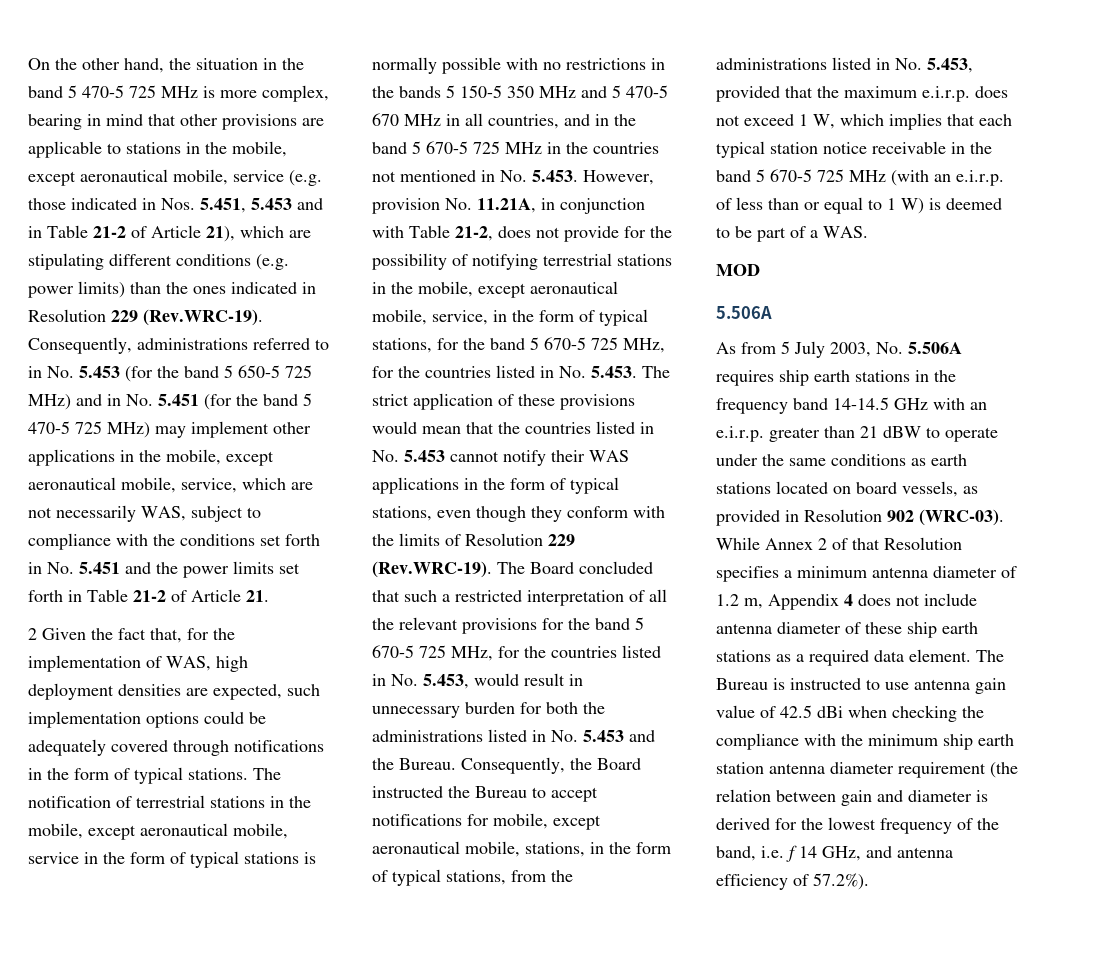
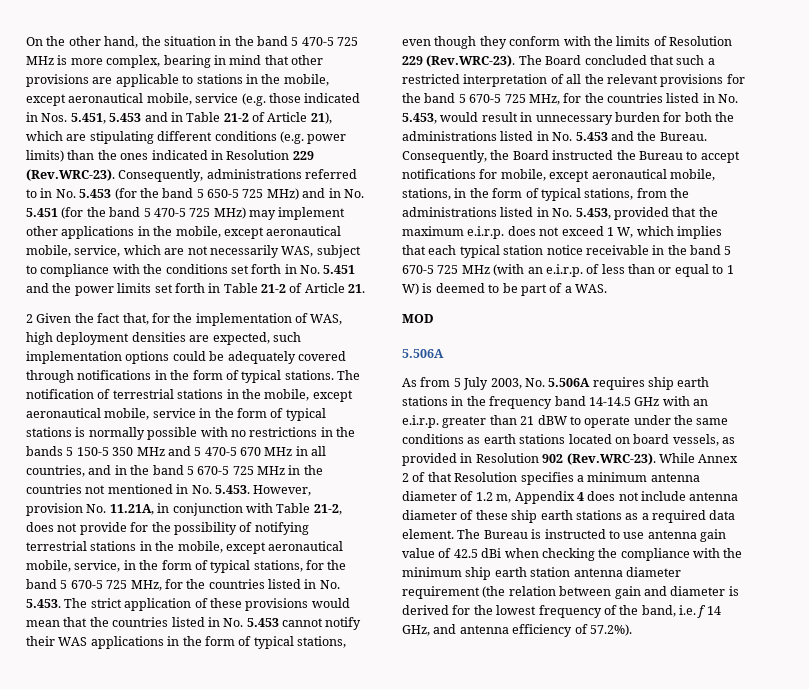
- On the other hand, the situation in the band 5 470-5 725 MHz is more complex, bearing in mind that other provisions are applicable to stations in the mobile, except aeronautical mobile, service (e.g. those indicated in Nos. 5.451, 5.453 and in Table 21-2 of Article 21), which are stipulating different conditions (e.g. power limits) than the ones indicated in Resolution 229 (Rev.WRC-19). Consequently, administrations referred to in No. 5.453 (for the band 5 650-5 725 MHz) and in No. 5.451 (for the band 5 470-5 725 MHz) may implement other applications in the mobile, except aeronautical mobile, service, which are not necessarily WAS, subject to compliance with the conditions set forth in No. 5.451 and the power limits set forth in Table 21-2 of Article 21.
+ On the other hand, the situation in the band 5 470-5 725 MHz is more complex, bearing in mind that other provisions are applicable to stations in the mobile, except aeronautical mobile, service (e.g. those indicated in Nos. 5.451, 5.453 and in Table 21-2 of Article 21), which are stipulating different conditions (e.g. power limits) than the ones indicated in Resolution 229 (Rev.WRC-23). Consequently, administrations referred to in No. 5.453 (for the band 5 650-5 725 MHz) and in No. 5.451 (for the band 5 470-5 725 MHz) may implement other applications in the mobile, except aeronautical mobile, service, which are not necessarily WAS, subject to compliance with the conditions set forth in No. 5.451 and the power limits set forth in Table 21-2 of Article 21.
- The notification of terrestrial stations in the mobile, except aeronautical mobile, service in the form of typical stations is normally possible with no restrictions in the bands 5 150-5 350 MHz and 5 470-5 670 MHz in all countries, and in the band 5 670-5 725 MHz in the countries not mentioned in No. 5.453. However, provision No. 11.21A, in conjunction with Table 21-2, does not provide for the possibility of notifying terrestrial stations in the mobile, except aeronautical mobile, service, in the form of typical stations, for the band 5 670-5 725 MHz, for the countries listed in No. 5.453. The strict application of these provisions would mean that the countries listed in No. 5.453 cannot notify their WAS applications in the form of typical stations, even though they conform with the limits of Resolution 229 (Rev.WRC-19). The Board concluded that such a restricted interpretation of all the relevant provisions for the band 5 670-5 725 MHz, for the countries listed in No. 5.453, would result in unnecessary burden for both the administrations listed in No. 5.453 and the Bureau.
+ The notification of terrestrial stations in the mobile, except aeronautical mobile, service in the form of typical stations is normally possible with no restrictions in the bands 5 150-5 350 MHz and 5 470-5 670 MHz in all countries, and in the band 5 670-5 725 MHz in the countries not mentioned in No. 5.453. However, provision No. 11.21A, in conjunction with Table 21-2, does not provide for the possibility of notifying terrestrial stations in the mobile, except aeronautical mobile, service, in the form of typical stations, for the band 5 670-5 725 MHz, for the countries listed in No. 5.453. The strict application of these provisions would mean that the countries listed in No. 5.453 cannot notify their WAS applications in the form of typical stations, even though they conform with the limits of Resolution 229 (Rev.WRC-23). The Board concluded that such a restricted interpretation of all the relevant provisions for the band 5 670-5 725 MHz, for the countries listed in No. 5.453, would result in unnecessary burden for both the administrations listed in No. 5.453 and the Bureau.
- As from 5 July 2003, No. 5.506A requires ship earth stations in the frequency band 14-14.5 GHz with an e.i.r.p. greater than 21 dBW to operate under the same conditions as earth stations located on board vessels, as provided in Resolution 902 (WRC-03). While Annex 2 of that Resolution specifies a minimum antenna diameter of 1.2 m, Appendix 4 does not include antenna diameter of these ship earth stations as a required data element.
+ As from 5 July 2003, No. 5.506A requires ship earth stations in the frequency band 14-14.5 GHz with an e.i.r.p. greater than 21 dBW to operate under the same conditions as earth stations located on board vessels, as provided in Resolution 902 (Rev.WRC-23). While Annex 2 of that Resolution specifies a minimum antenna diameter of 1.2 m, Appendix 4 does not include antenna diameter of these ship earth stations as a required data element.

